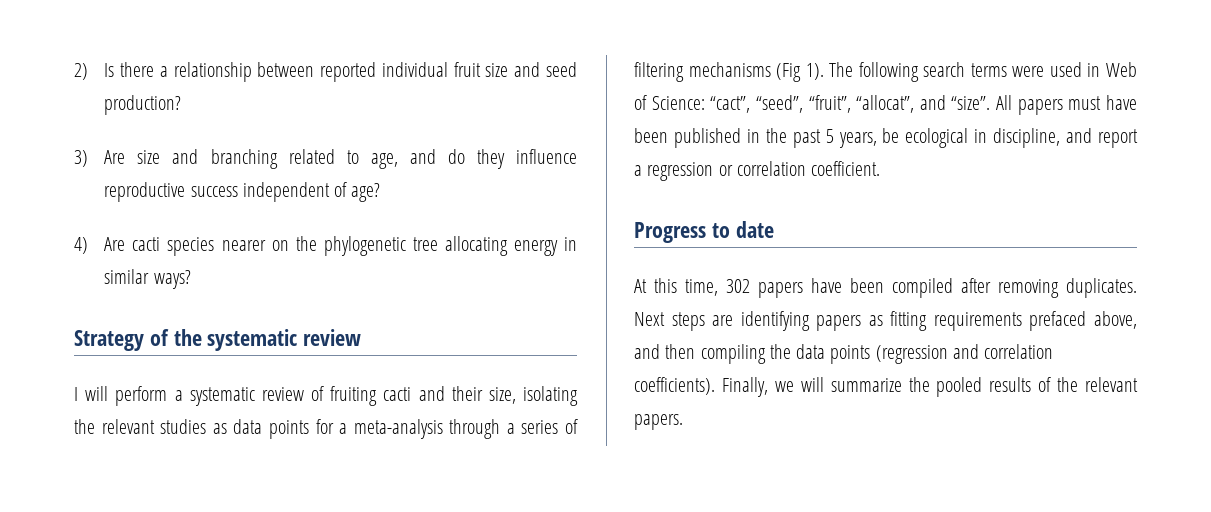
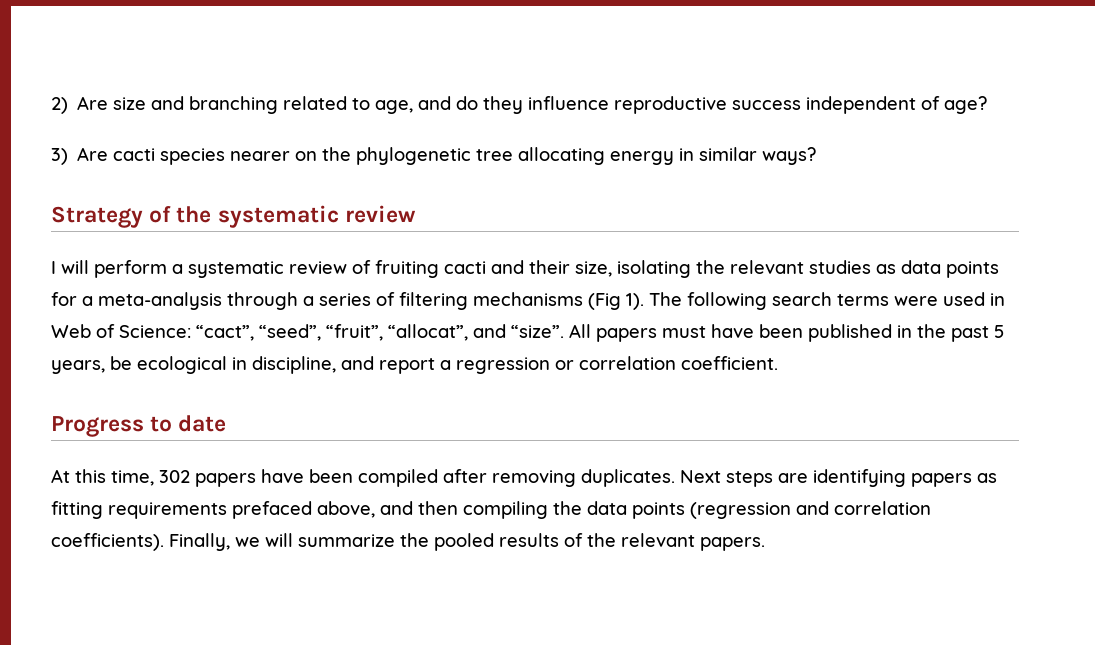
- 2) Is there a relationship between reported individual fruit size and seed production?
- 3) Are size and branching related to age, and do they influence reproductive success independent of age?
+ 2) Are size and branching related to age, and do they influence reproductive success independent of age?
- 4) Are cacti species nearer on the phylogenetic tree allocating energy in similar ways?
+ 3) Are cacti species nearer on the phylogenetic tree allocating energy in similar ways?

